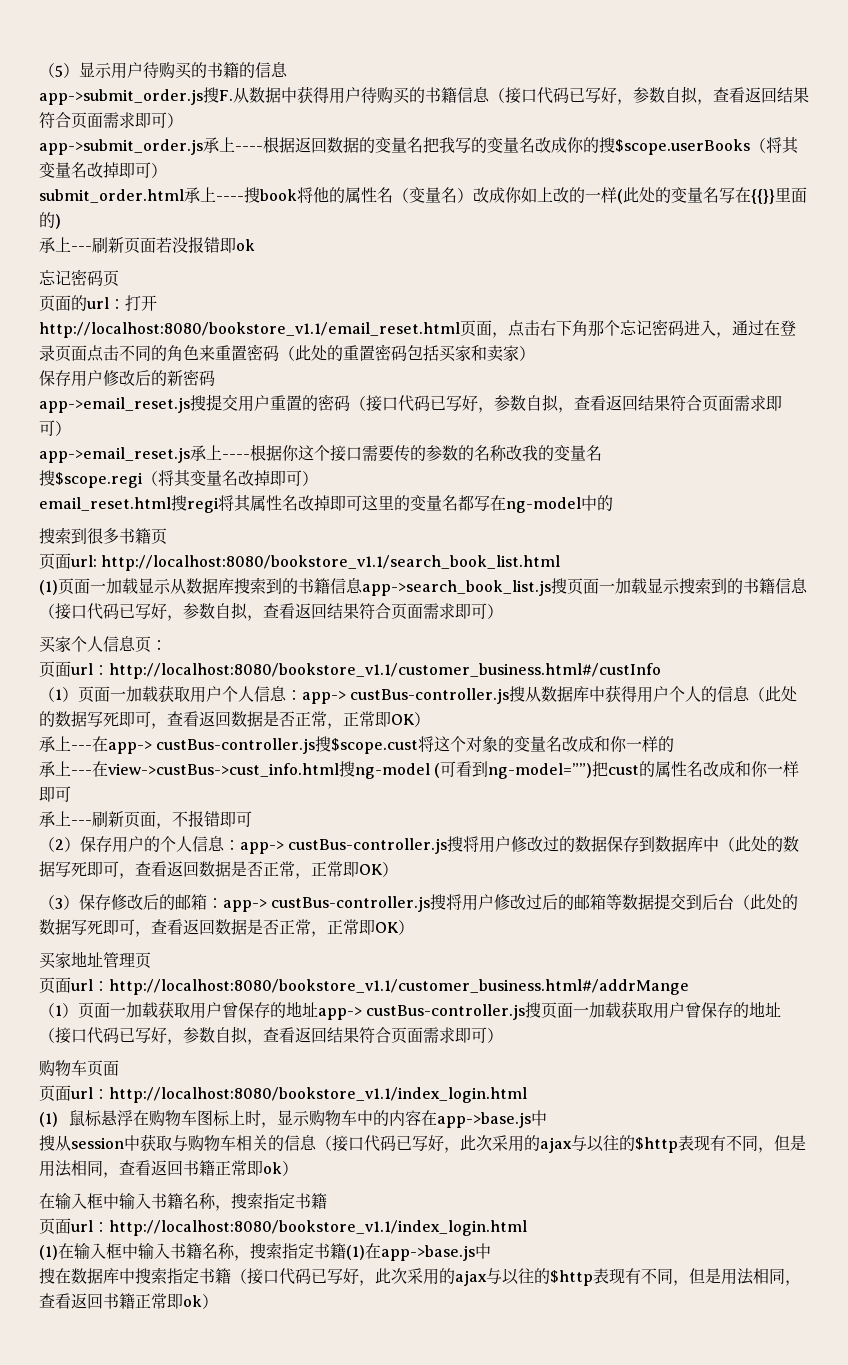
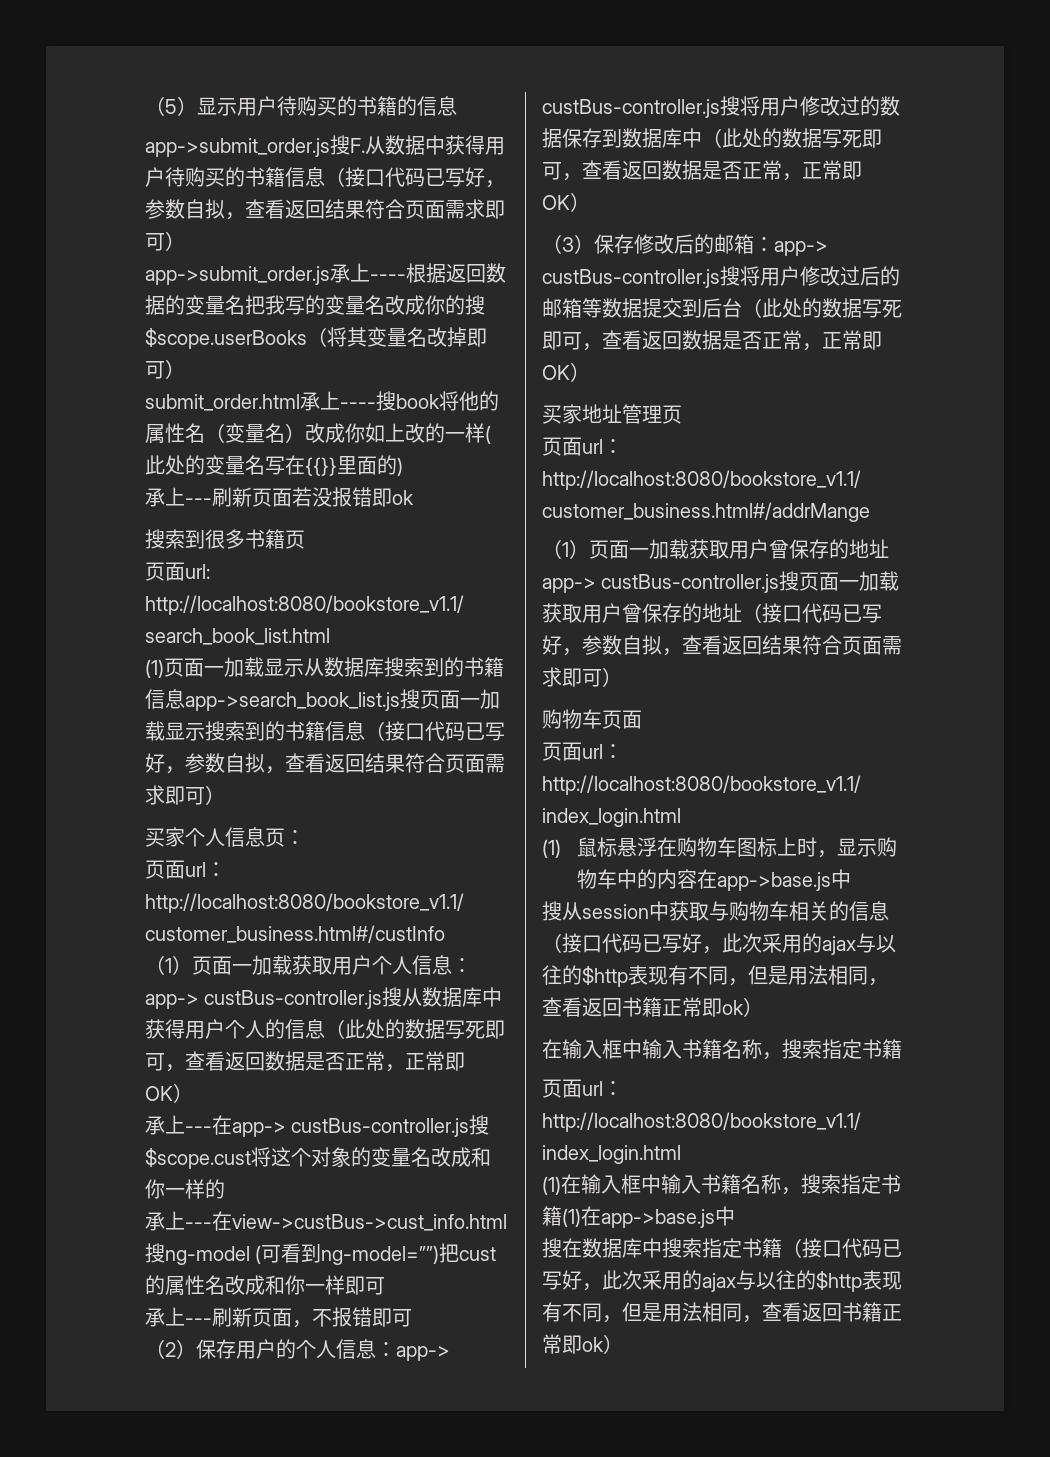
- 忘记密码页
- 页面的url：打开
- http://localhost:8080/bookstore_v1.1/email_reset.html页面，点击右下角那个忘记密码进入，通过在登录页面点击不同的角色来重置密码（此处的重置密码包括买家和卖家）
- 保存用户修改后的新密码
- app->email_reset.js搜提交用户重置的密码（接口代码已写好，参数自拟，查看返回结果符合页面需求即可）
- app->email_reset.js承上----根据你这个接口需要传的参数的名称改我的变量名
- 搜$scope.regi（将其变量名改掉即可）
- email_reset.html搜regi将其属性名改掉即可这里的变量名都写在ng-model中的

